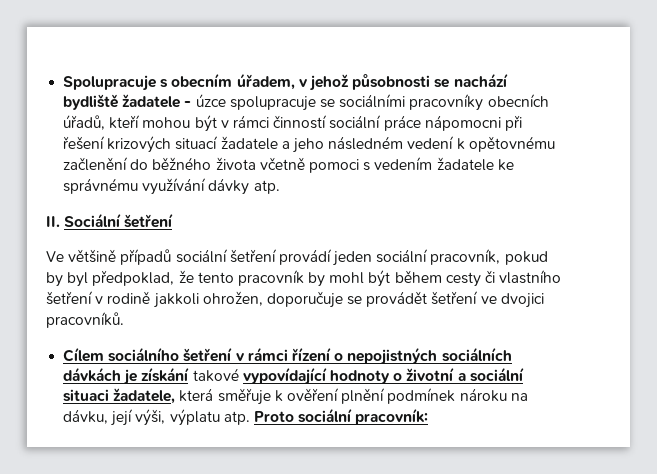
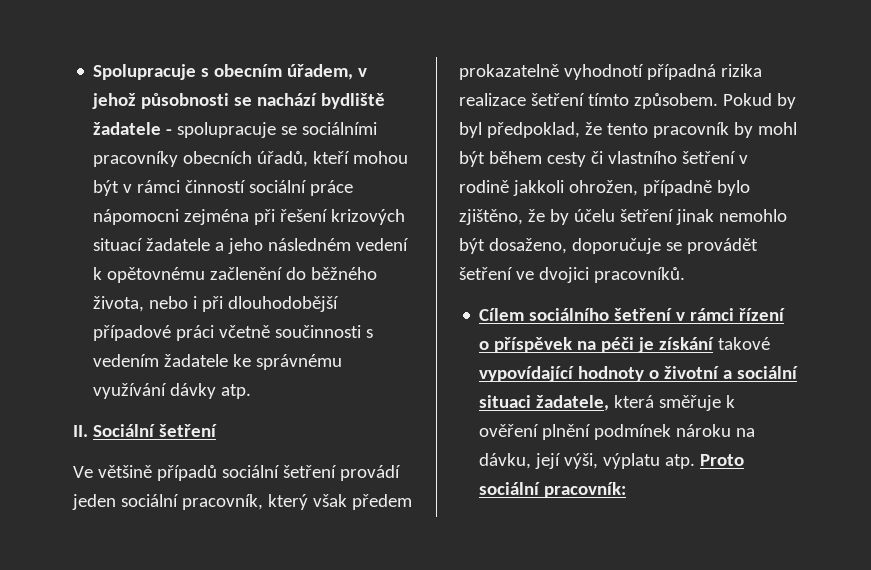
- Spolupracuje s obecním úřadem, v jehož působnosti se nachází bydliště žadatele - úzce spolupracuje se sociálními pracovníky obecních úřadů, kteří mohou být v rámci činností sociální práce nápomocni při řešení krizových situací žadatele a jeho následném vedení k opětovnému začlenění do běžného života včetně pomoci s vedením žadatele ke správnému využívání dávky atp.
+ Spolupracuje s obecním úřadem, v jehož působnosti se nachází bydliště žadatele - spolupracuje se sociálními pracovníky obecních úřadů, kteří mohou být v rámci činností sociální práce nápomocni zejména při řešení krizových situací žadatele a jeho následném vedení k opětovnému začlenění do běžného života, nebo i při dlouhodobější případové práci včetně součinnosti s vedením žadatele ke správnému využívání dávky atp.
- Ve většině případů sociální šetření provádí jeden sociální pracovník, pokud by byl předpoklad, že tento pracovník by mohl být během cesty či vlastního šetření v rodině jakkoli ohrožen, doporučuje se provádět šetření ve dvojici pracovníků.
+ Ve většině případů sociální šetření provádí jeden sociální pracovník, který však předem prokazatelně vyhodnotí případná rizika realizace šetření tímto způsobem. Pokud by byl předpoklad, že tento pracovník by mohl být během cesty či vlastního šetření v rodině jakkoli ohrožen, případně bylo zjištěno, že by účelu šetření jinak nemohlo být dosaženo, doporučuje se provádět šetření ve dvojici pracovníků.
- Cílem sociálního šetření v rámci řízení o nepojistných sociálních dávkách je získání takové vypovídající hodnoty o životní a sociální situaci žadatele, která směřuje k ověření plnění podmínek nároku na dávku, její výši, výplatu atp.
+ Cílem sociálního šetření v rámci řízení o příspěvek na péči je získání takové vypovídající hodnoty o životní a sociální situaci žadatele, která směřuje k ověření plnění podmínek nároku na dávku, její výši, výplatu atp.

